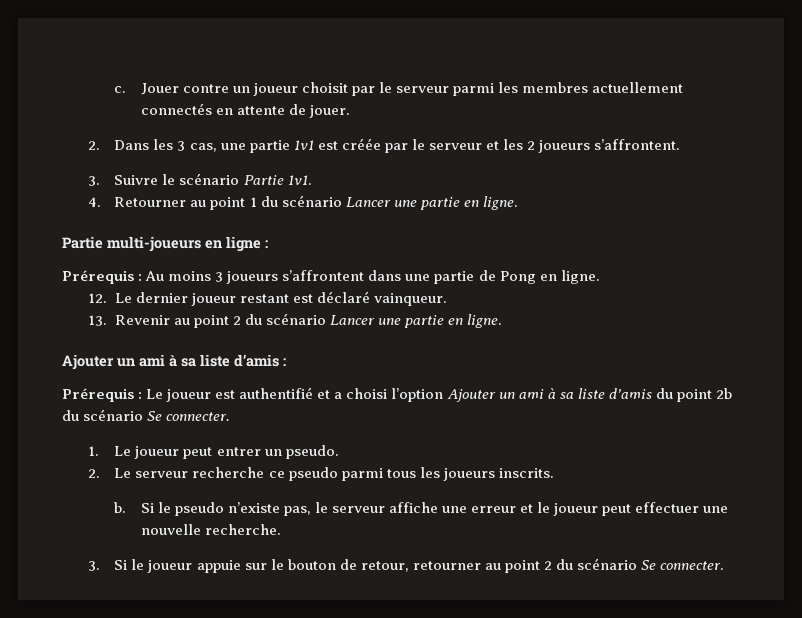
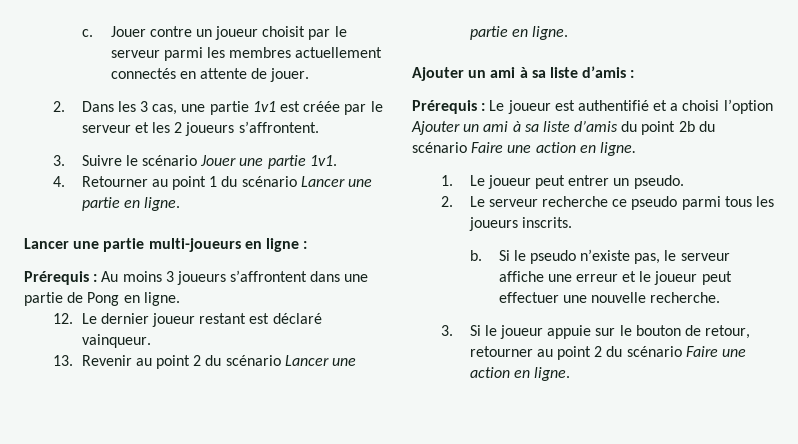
- 3. Suivre le scénario Partie 1v1.
+ 3. Suivre le scénario Jouer une partie 1v1.
- Partie multi-joueurs en ligne :
+ Lancer une partie multi-joueurs en ligne :
- Prérequis : Le joueur est authentifié et a choisi l’option Ajouter un ami à sa liste d’amis du point 2b du scénario Se connecter.
+ Prérequis : Le joueur est authentifié et a choisi l’option Ajouter un ami à sa liste d’amis du point 2b du scénario Faire une action en ligne.
- 3. Si le joueur appuie sur le bouton de retour, retourner au point 2 du scénario Se connecter.
+ 3. Si le joueur appuie sur le bouton de retour, retourner au point 2 du scénario Faire une action en ligne.

